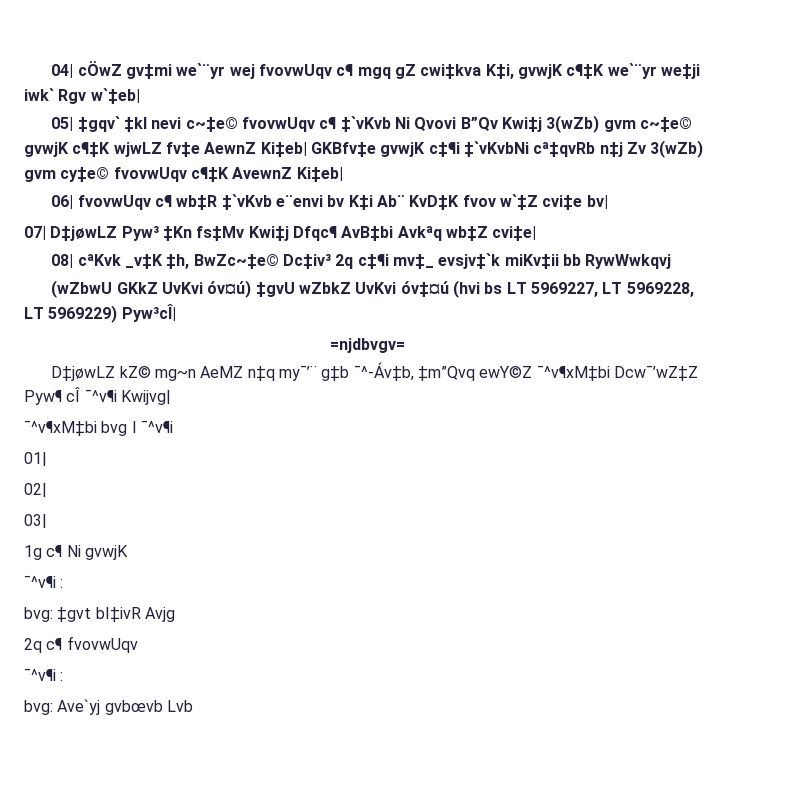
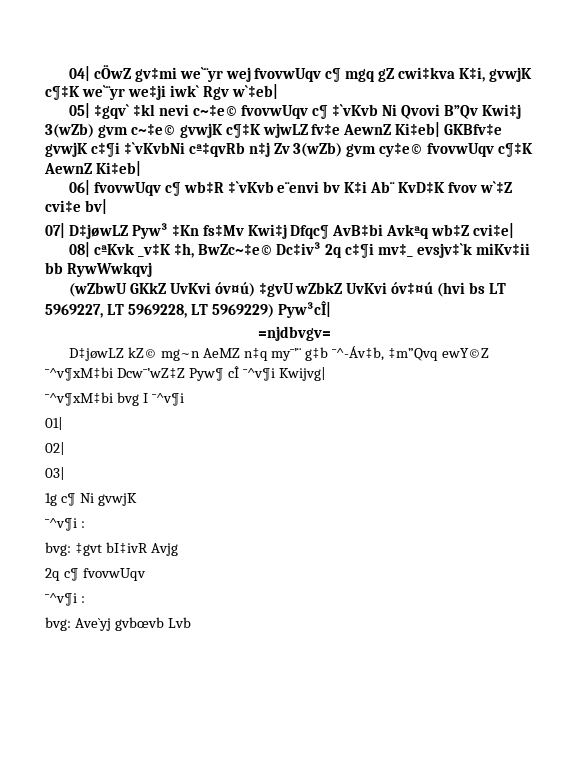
- 05| ‡gqv` ‡kl nevi c~‡e© fvovwUqv c¶ ‡`vKvb Ni Qvovi B”Qv Kwi‡j 3(wZb) gvm c~‡e© gvwjK c¶‡K wjwLZ fv‡e AewnZ Ki‡eb| GKBfv‡e gvwjK c‡¶i ‡`vKvbNi cª‡qvRb n‡j Zv 3(wZb) gvm cy‡e© fvovwUqv c¶‡K AvewnZ Ki‡eb|
+ 05| ‡gqv` ‡kl nevi c~‡e© fvovwUqv c¶ ‡`vKvb Ni Qvovi B”Qv Kwi‡j 3(wZb) gvm c~‡e© gvwjK c¶‡K wjwLZ fv‡e AewnZ Ki‡eb| GKBfv‡e gvwjK c‡¶i ‡`vKvbNi cª‡qvRb n‡j Zv 3(wZb) gvm cy‡e© fvovwUqv c¶‡K AewnZ Ki‡eb|

